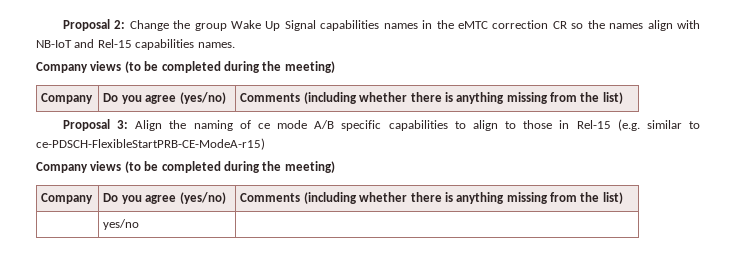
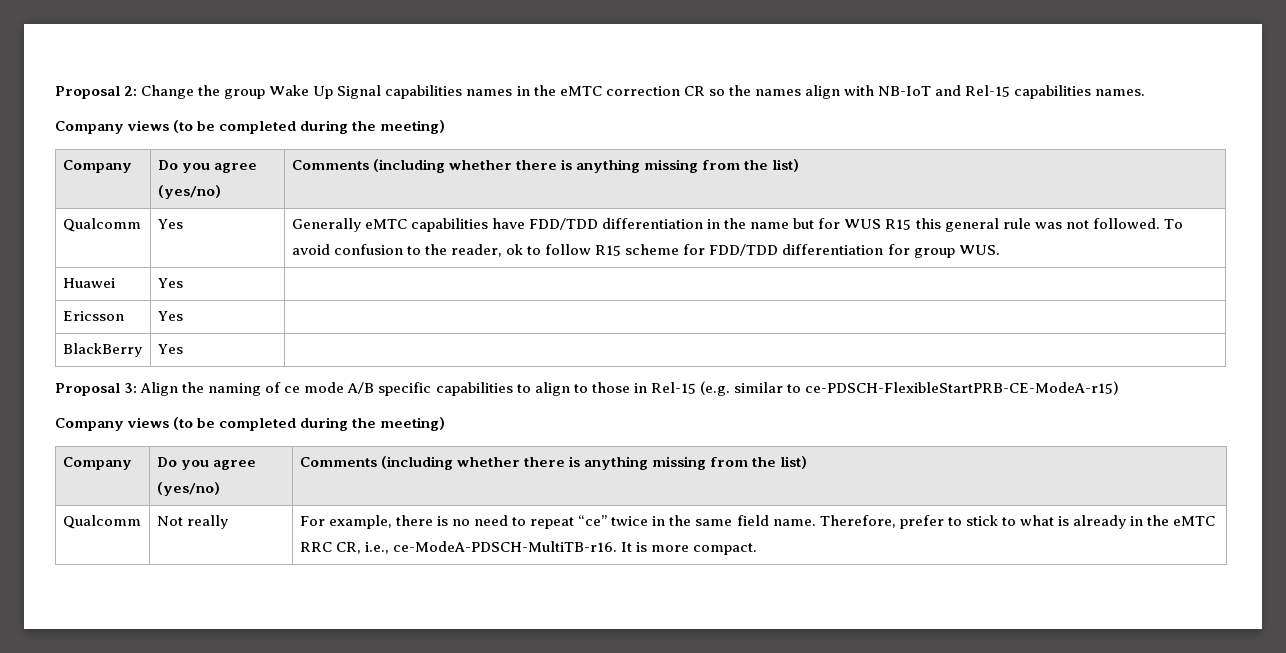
+ Qualcomm | Yes | Generally eMTC capabilities have FDD/TDD differentiation in the name but for WUS R15 this general rule was not followed. To avoid confusion to the reader, ok to follow R15 scheme for FDD/TDD differentiation for group WUS.
+ Huawei | Yes |
+ Ericsson | Yes |
+ BlackBerry | Yes |
- | yes/no |
+ Qualcomm | Not really | For example, there is no need to repeat “ce” twice in the same field name. Therefore, prefer to stick to what is already in the eMTC RRC CR, i.e., ce-ModeA-PDSCH-MultiTB-r16. It is more compact.

